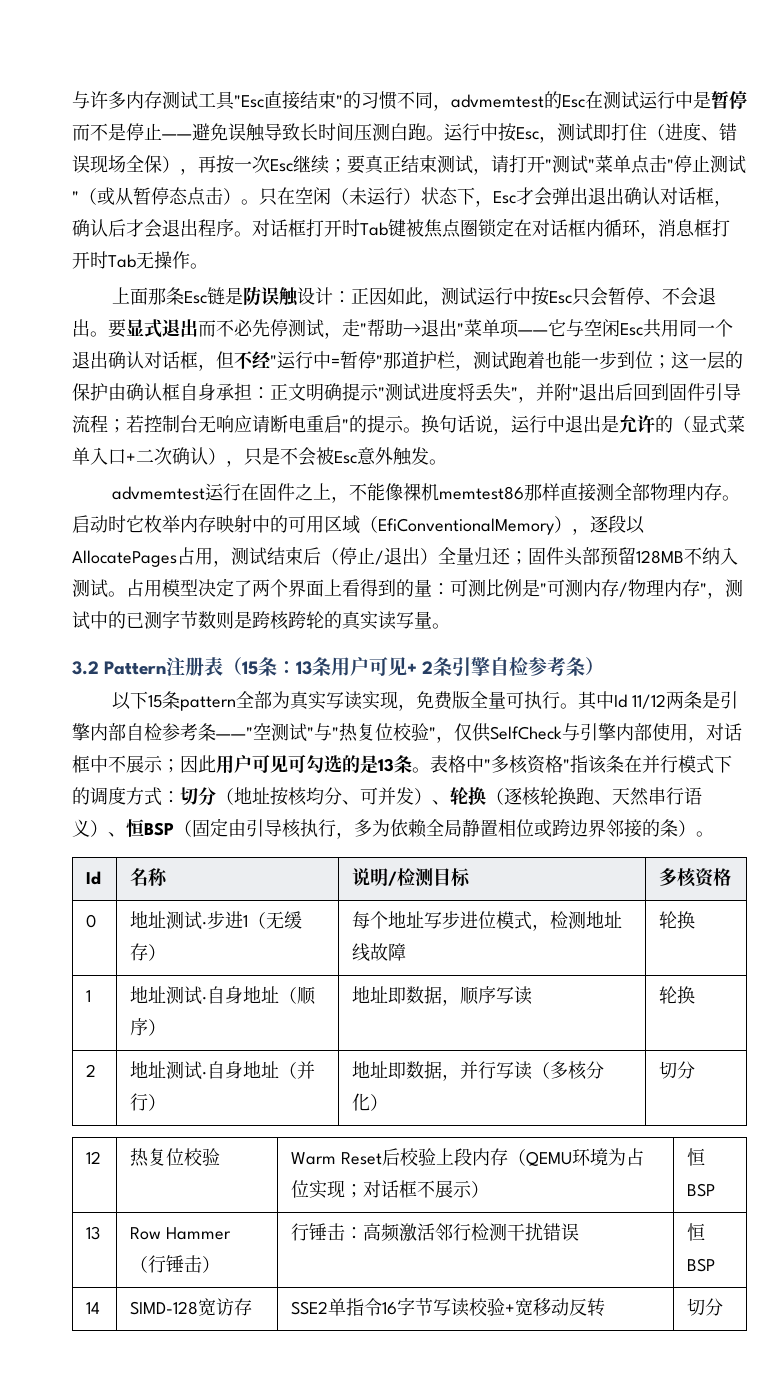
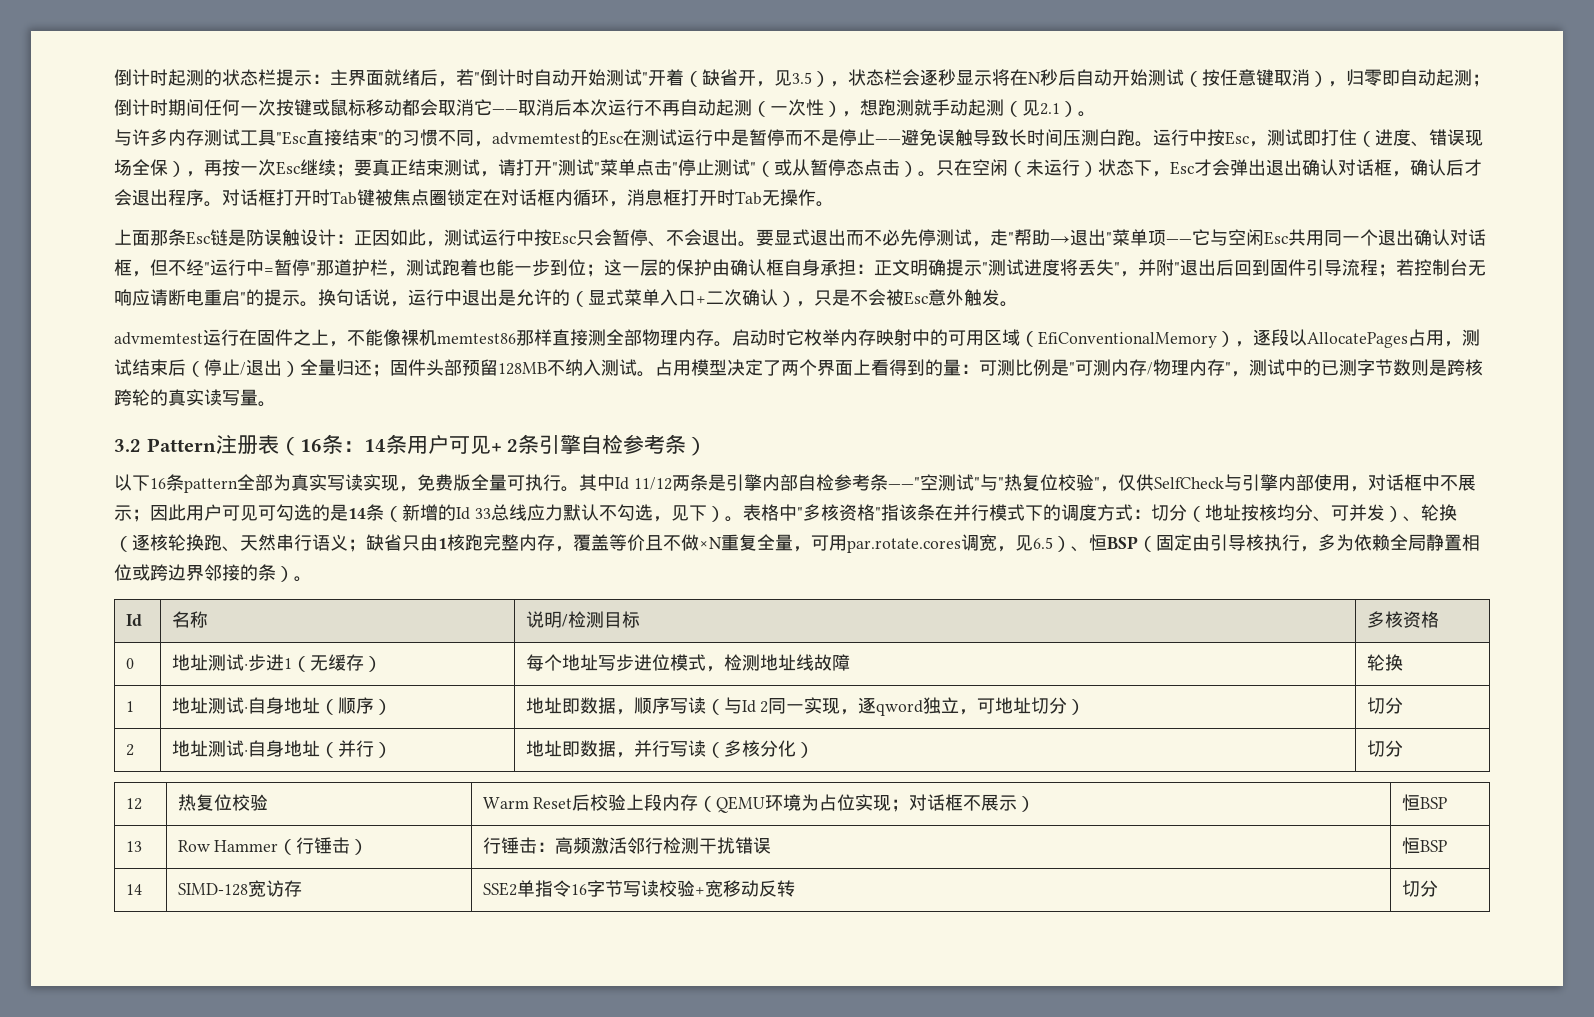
+ 倒计时起测的状态栏提示：主界面就绪后，若"倒计时自动开始测试"开着（缺省开，见3.5），状态栏会逐秒显示将在N秒后自动开始测试（按任意键取消），归零即自动起测；倒计时期间任何一次按键或鼠标移动都会取消它——取消后本次运行不再自动起测（一次性），想跑测就手动起测（见2.1）。
- 3.2 Pattern注册表（15条：13条用户可见+ 2条引擎自检参考条）
+ 3.2 Pattern注册表（16条：14条用户可见+ 2条引擎自检参考条）
- 以下15条pattern全部为真实写读实现，免费版全量可执行。
+ 以下16条pattern全部为真实写读实现，免费版全量可执行。
- 其中Id 11/12两条是引擎内部自检参考条——"空测试"与"热复位校验"，仅供SelfCheck与引擎内部使用，对话框中不展示；因此用户可见可勾选的是13条。
+ 其中Id 11/12两条是引擎内部自检参考条——"空测试"与"热复位校验"，仅供SelfCheck与引擎内部使用，对话框中不展示；因此用户可见可勾选的是14条（新增的Id 33总线应力默认不勾选，见下）。
- 表格中"多核资格"指该条在并行模式下的调度方式：切分（地址按核均分、可并发）、轮换（逐核轮换跑、天然串行语义）、恒BSP（固定由引导核执行，多为依赖全局静置相位或跨边界邻接的条）。
+ 表格中"多核资格"指该条在并行模式下的调度方式：切分（地址按核均分、可并发）、轮换（逐核轮换跑、天然串行语义；缺省只由1核跑完整内存，覆盖等价且不做×N重复全量，可用par.rotate.cores调宽，见6.5）、恒BSP（固定由引导核执行，多为依赖全局静置相位或跨边界邻接的条）。
- 1 | 地址测试·自身地址（顺序） | 地址即数据，顺序写读 | 轮换
+ 1 | 地址测试·自身地址（顺序） | 地址即数据，顺序写读（与Id 2同一实现，逐qword独立，可地址切分） | 切分

